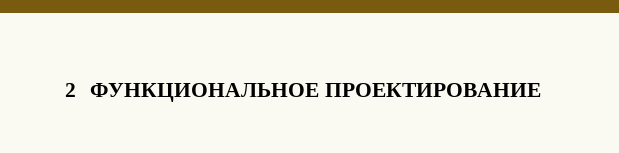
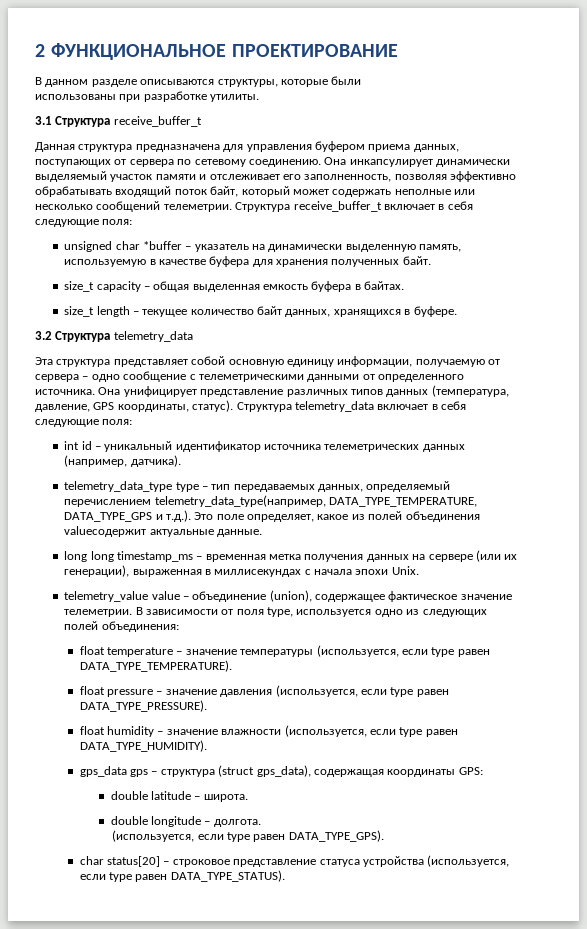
+ В данном разделе описываются структуры, которые были
+ использованы при разработке утилиты.
+ 3.1 Структура receive_buffer_t
+ Данная структура предназначена для управления буфером приема данных, поступающих от сервера по сетевому соединению. Она инкапсулирует динамически выделяемый участок памяти и отслеживает его заполненность, позволяя эффективно обрабатывать входящий поток байт, который может содержать неполные или несколько сообщений телеметрии. Структура receive_buffer_t включает в себя следующие поля:
+ unsigned char *buffer – указатель на динамически выделенную память, используемую в качестве буфера для хранения полученных байт.
+ size_t capacity – общая выделенная емкость буфера в байтах.
+ size_t length – текущее количество байт данных, хранящихся в буфере.
+ 3.2 Структура telemetry_data
+ Эта структура представляет собой основную единицу информации, получаемую от сервера – одно сообщение с телеметрическими данными от определенного источника. Она унифицирует представление различных типов данных (температура, давление, GPS координаты, статус). Структура telemetry_data включает в себя следующие поля:
+ int id – уникальный идентификатор источника телеметрических данных (например, датчика).
+ telemetry_data_type type – тип передаваемых данных, определяемый перечислением telemetry_data_type(например, DATA_TYPE_TEMPERATURE, DATA_TYPE_GPS и т.д.). Это поле определяет, какое из полей объединения valueсодержит актуальные данные.
+ long long timestamp_ms – временная метка получения данных на сервере (или их генерации), выраженная в миллисекундах с начала эпохи Unix.
+ telemetry_value value – объединение (union), содержащее фактическое значение телеметрии. В зависимости от поля type, используется одно из следующих полей объединения:
+ float temperature – значение температуры (используется, если type равен DATA_TYPE_TEMPERATURE).
+ float pressure – значение давления (используется, если type равен DATA_TYPE_PRESSURE).
+ float humidity – значение влажности (используется, если type равен DATA_TYPE_HUMIDITY).
+ gps_data gps – структура (struct gps_data), содержащая координаты GPS:
+ double latitude – широта.
+ double longitude – долгота.
+ (используется, если type равен DATA_TYPE_GPS).
+ char status[20] – строковое представление статуса устройства (используется, если type равен DATA_TYPE_STATUS).

